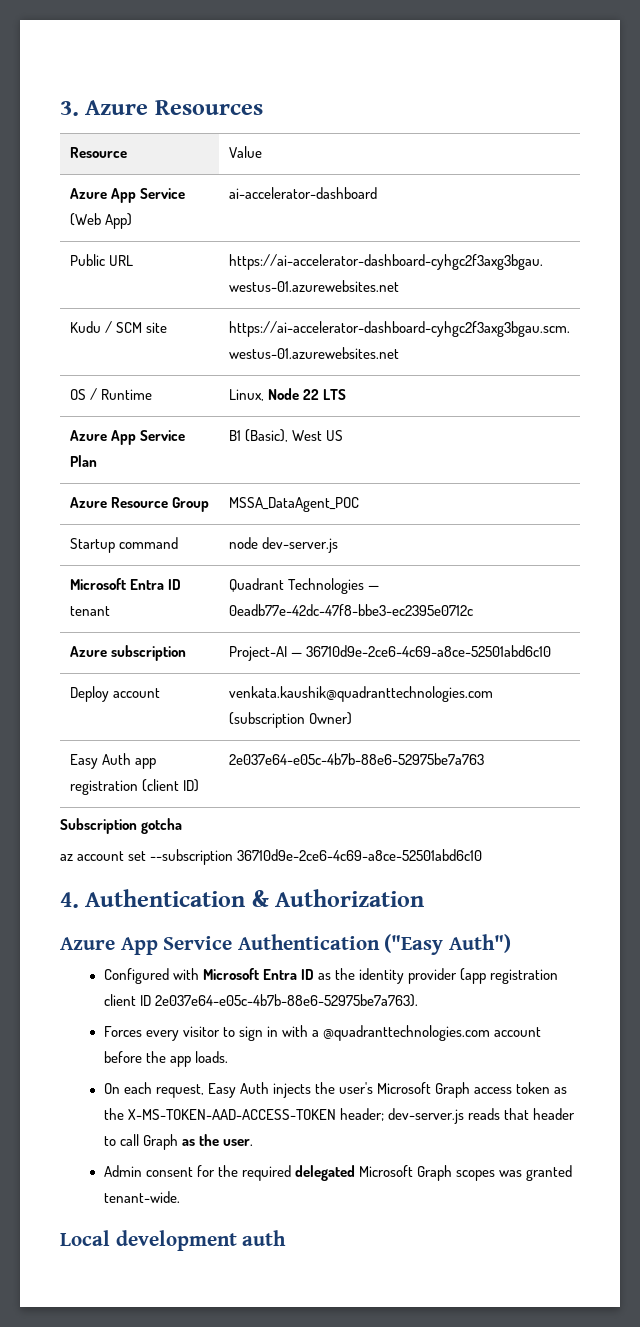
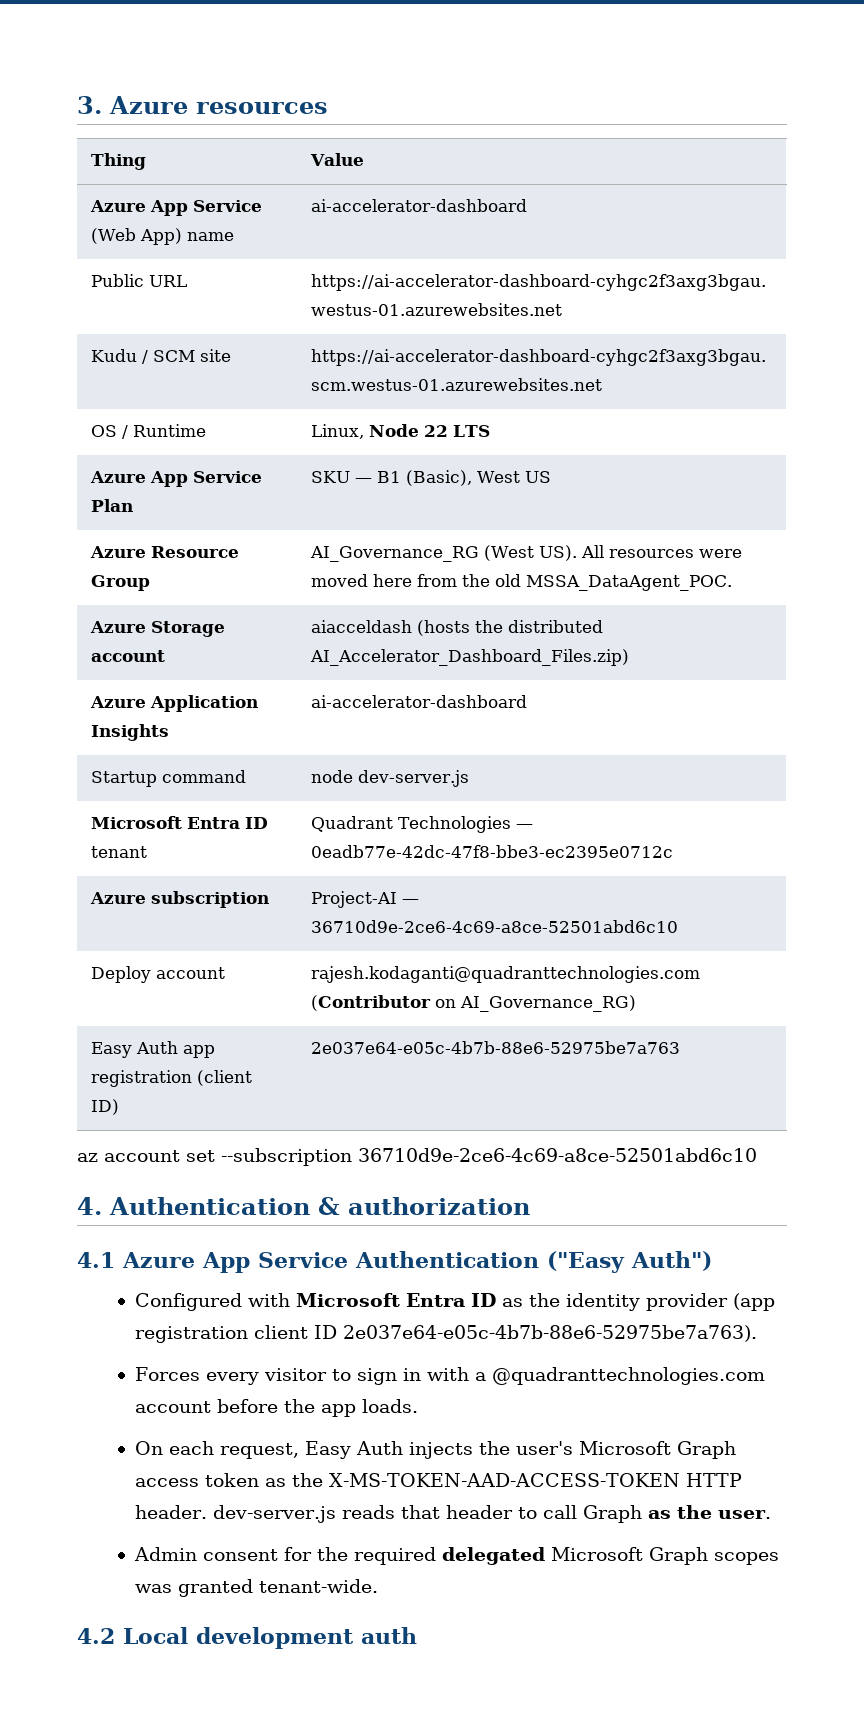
- 3. Azure Resources
- Resource | Value
+ 3. Azure resources
+ Thing | Value
- Azure App Service (Web App) | ai-accelerator-dashboard
+ Azure App Service (Web App) name | ai-accelerator-dashboard
- Azure App Service Plan | B1 (Basic), West US
+ Azure App Service Plan | SKU — B1 (Basic), West US
- Azure Resource Group | MSSA_DataAgent_POC
+ Azure Resource Group | AI_Governance_RG (West US). All resources were moved here from the old MSSA_DataAgent_POC.
+ Azure Storage account | aiacceldash (hosts the distributed AI_Accelerator_Dashboard_Files.zip)
+ Azure Application Insights | ai-accelerator-dashboard
- Deploy account | venkata.kaushik@quadranttechnologies.com (subscription Owner)
+ Deploy account | rajesh.kodaganti@quadranttechnologies.com (Contributor on AI_Governance_RG)
- Subscription gotcha
- 4. Authentication & Authorization
- Azure App Service Authentication ("Easy Auth")
+ 4. Authentication & authorization
+ 4.1 Azure App Service Authentication ("Easy Auth")
- On each request, Easy Auth injects the user's Microsoft Graph access token as the X-MS-TOKEN-AAD-ACCESS-TOKEN header; dev-server.js reads that header to call Graph as the user.
+ On each request, Easy Auth injects the user's Microsoft Graph access token as the X-MS-TOKEN-AAD-ACCESS-TOKEN HTTP header. dev-server.js reads that header to call Graph as the user.
- Local development auth
+ 4.2 Local development auth

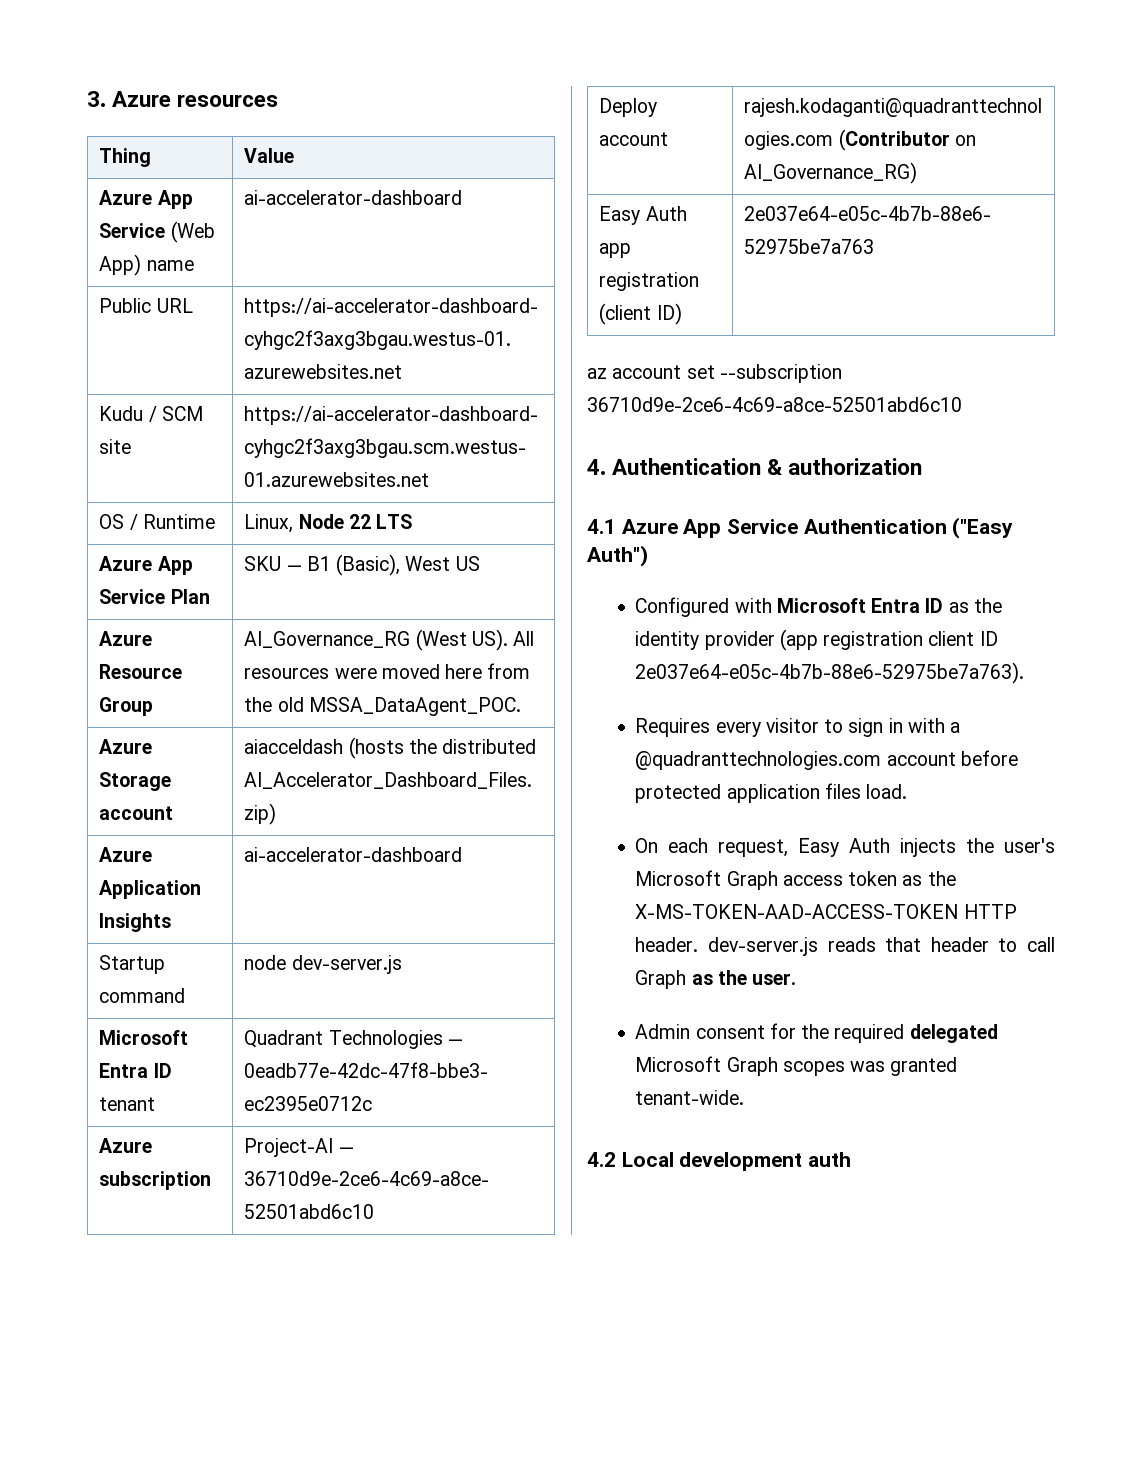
- Forces every visitor to sign in with a @quadranttechnologies.com account before the app loads.
+ Requires every visitor to sign in with a @quadranttechnologies.com account before protected application files load.

